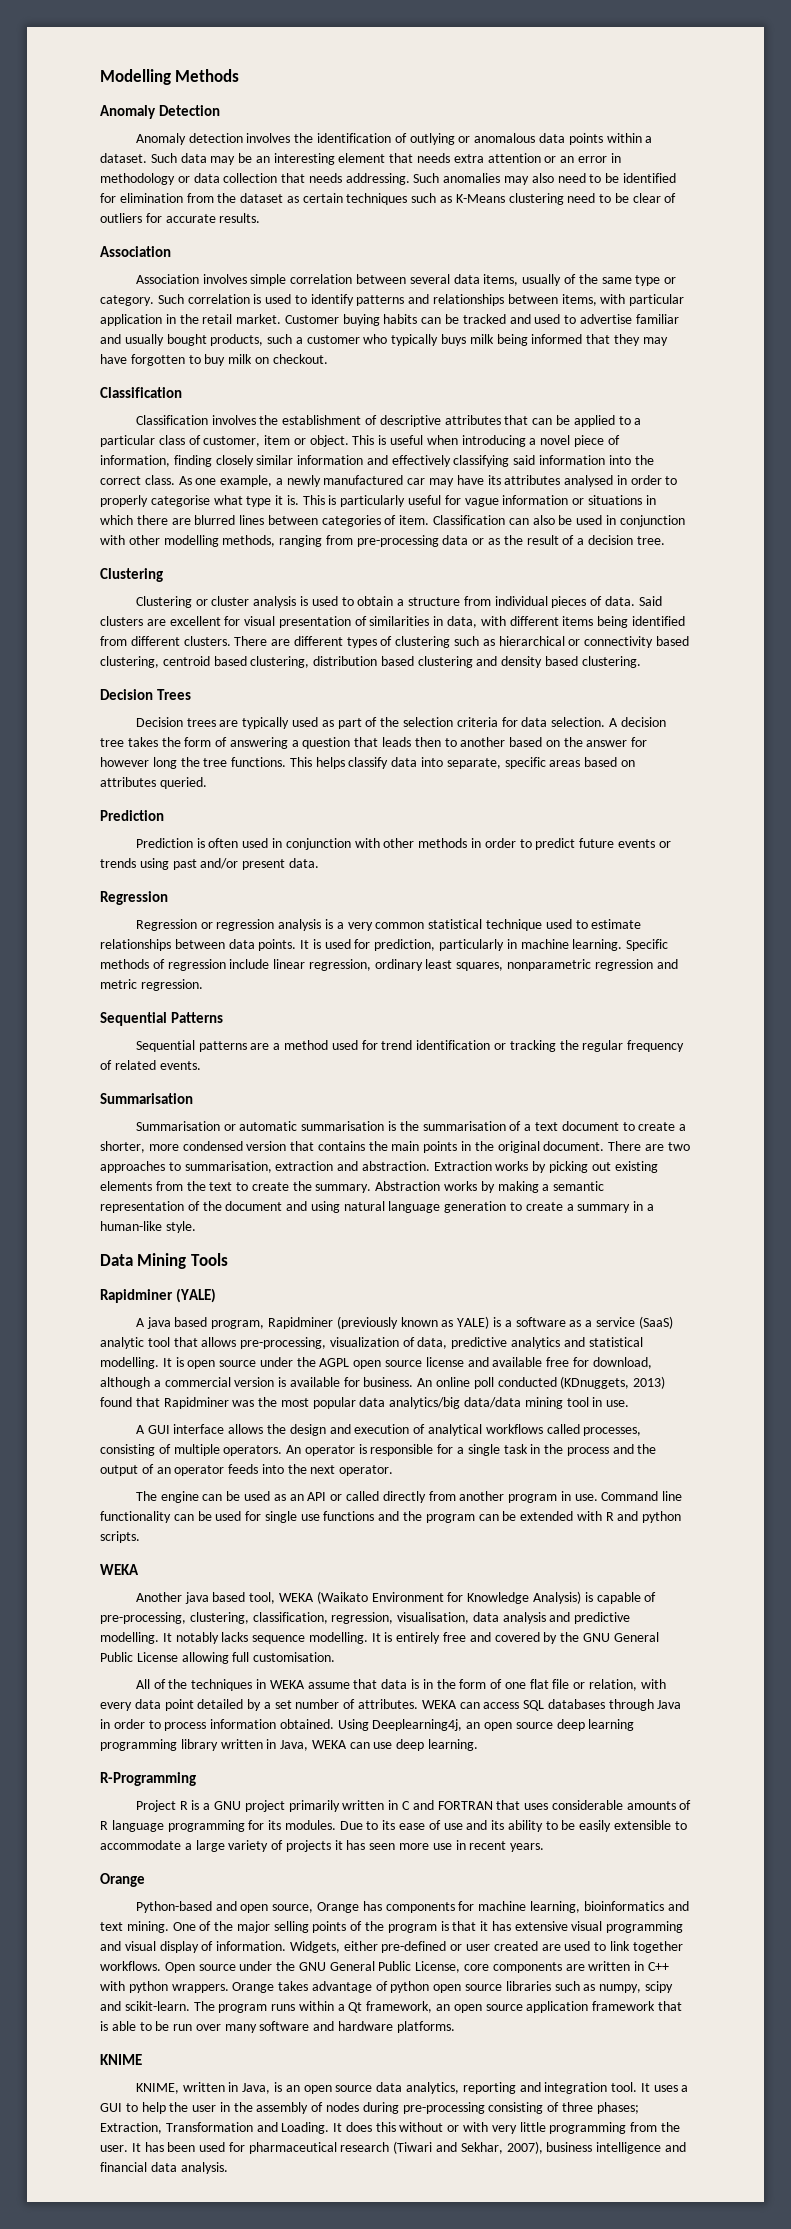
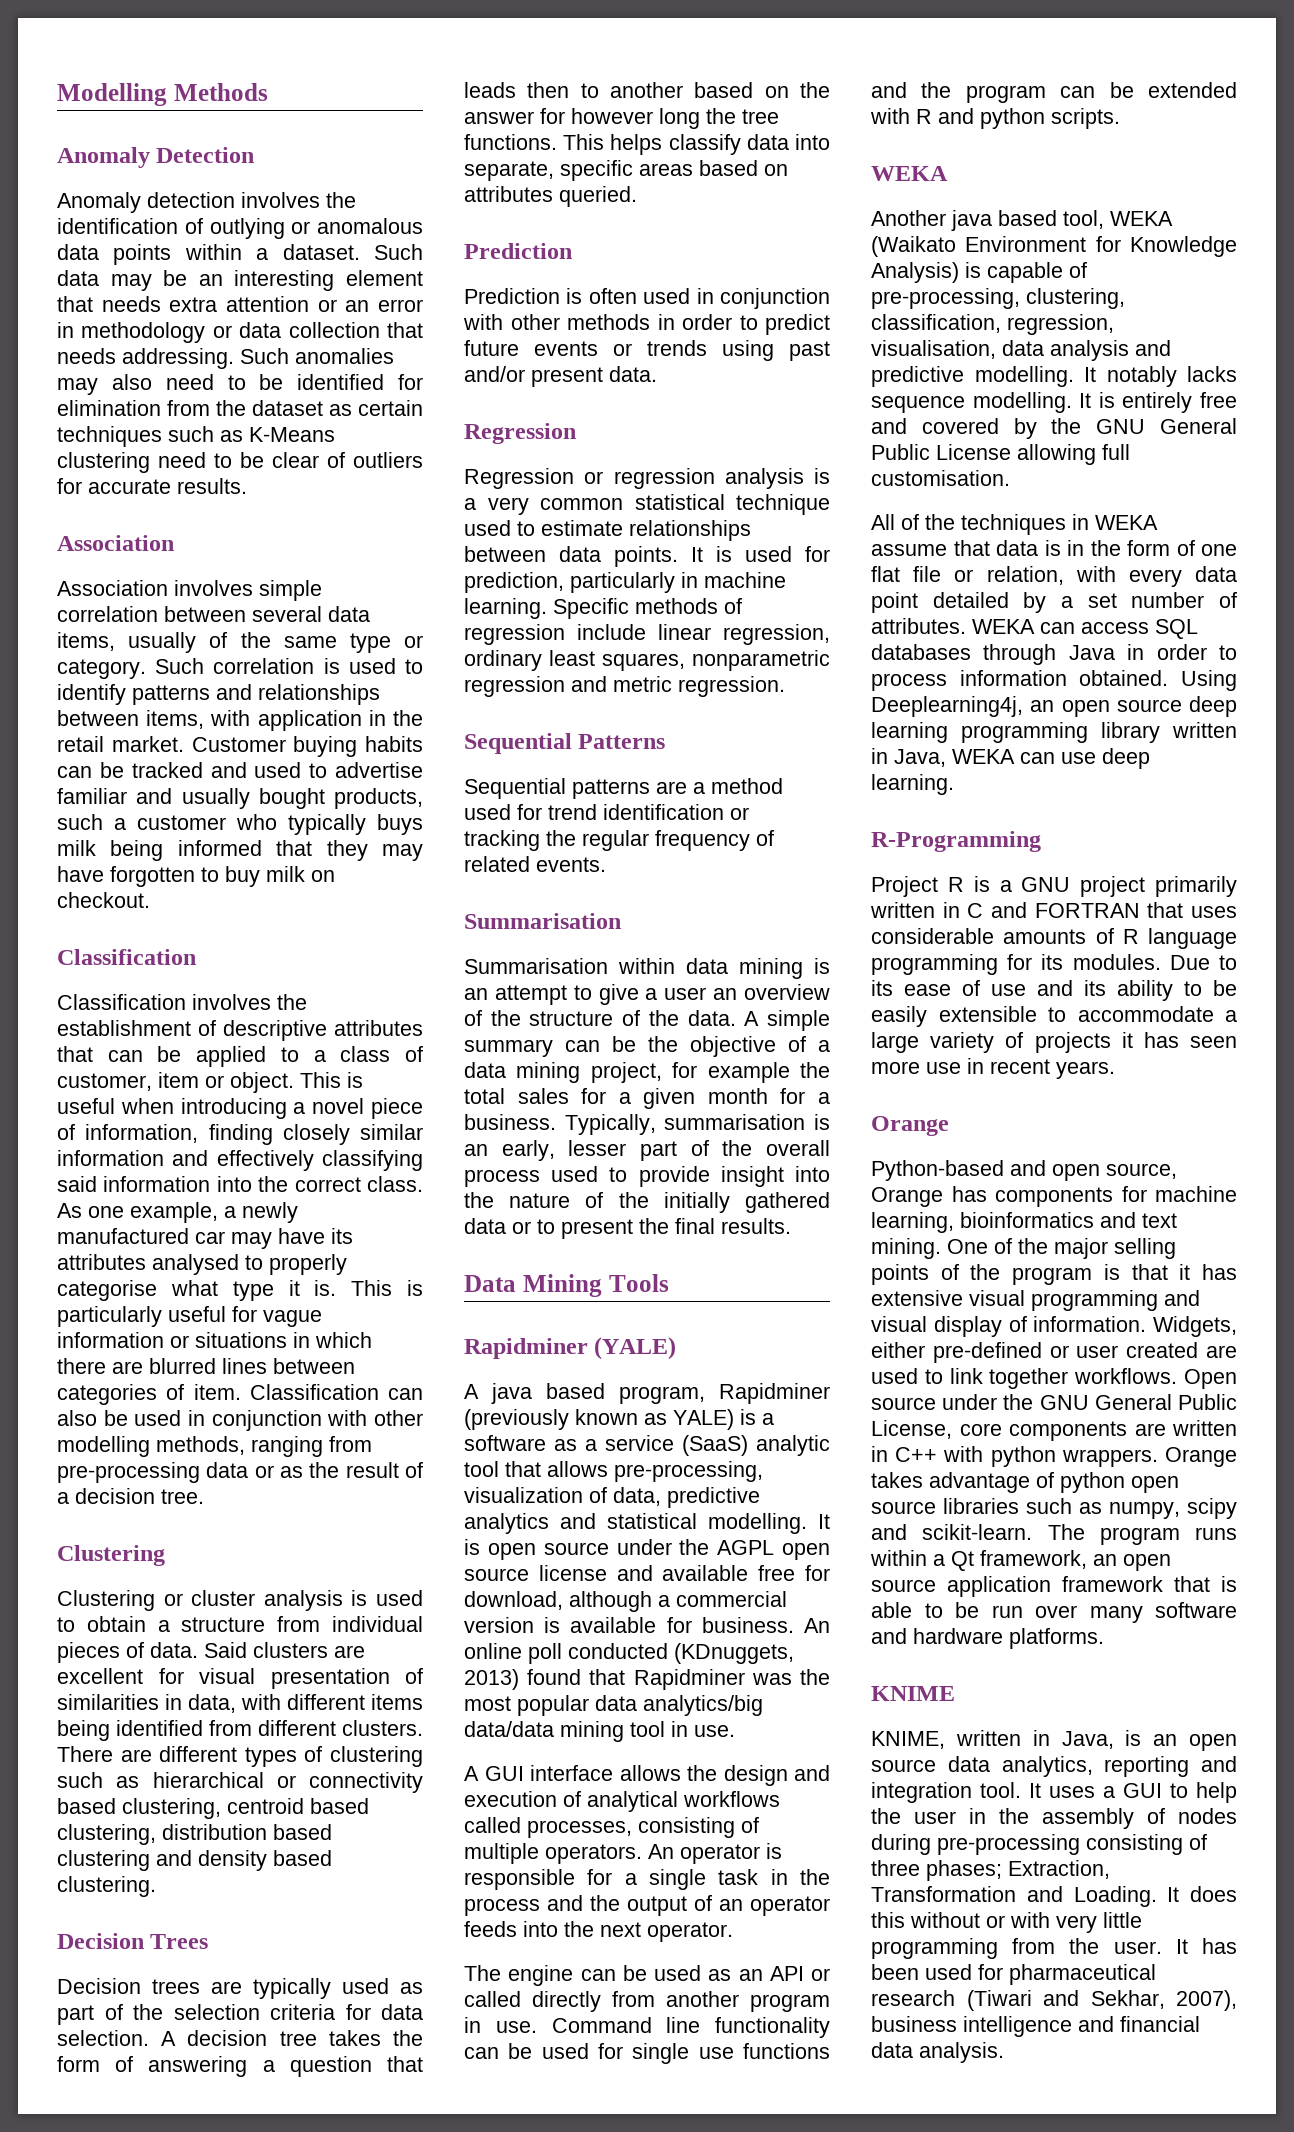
- Such correlation is used to identify patterns and relationships between items, with particular application in the retail market.
+ Such correlation is used to identify patterns and relationships between items, with application in the retail market.
- Classification involves the establishment of descriptive attributes that can be applied to a particular class of customer, item or object.
+ Classification involves the establishment of descriptive attributes that can be applied to a class of customer, item or object.
- As one example, a newly manufactured car may have its attributes analysed in order to properly categorise what type it is.
+ As one example, a newly manufactured car may have its attributes analysed to properly categorise what type it is.
- Summarisation or automatic summarisation is the summarisation of a text document to create a shorter, more condensed version that contains the main points in the original document. There are two approaches to summarisation, extraction and abstraction. Extraction works by picking out existing elements from the text to create the summary. Abstraction works by making a semantic representation of the document and using natural language generation to create a summary in a human-like style.
+ Summarisation within data mining is an attempt to give a user an overview of the structure of the data. A simple summary can be the objective of a data mining project, for example the total sales for a given month for a business. Typically, summarisation is an early, lesser part of the overall process used to provide insight into the nature of the initially gathered data or to present the final results.

